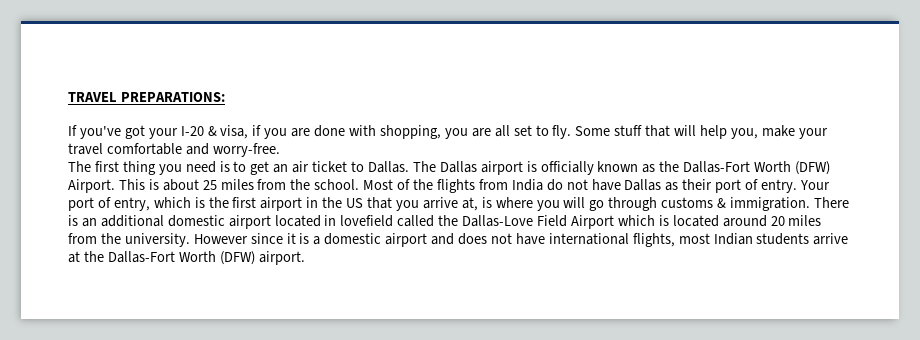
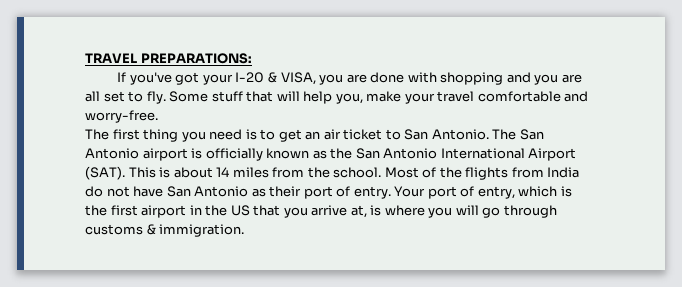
- If you've got your I-20 & visa, if you are done with shopping, you are all set to fly.
+ If you've got your I-20 & VISA, you are done with shopping and you are all set to fly.
- The first thing you need is to get an air ticket to Dallas. The Dallas airport is officially known as the Dallas-Fort Worth (DFW) Airport.
+ The first thing you need is to get an air ticket to San Antonio. The San Antonio airport is officially known as the San Antonio International Airport (SAT).
- This is about 25 miles from the school.
+ This is about 14 miles from the school.
- Most of the flights from India do not have Dallas as their port of entry.
+ Most of the flights from India do not have San Antonio as their port of entry.
- There is an additional domestic airport located in lovefield called the Dallas-Love Field Airport which is located around 20 miles from the university. However since it is a domestic airport and does not have international flights, most Indian students arrive at the Dallas-Fort Worth (DFW) airport.

